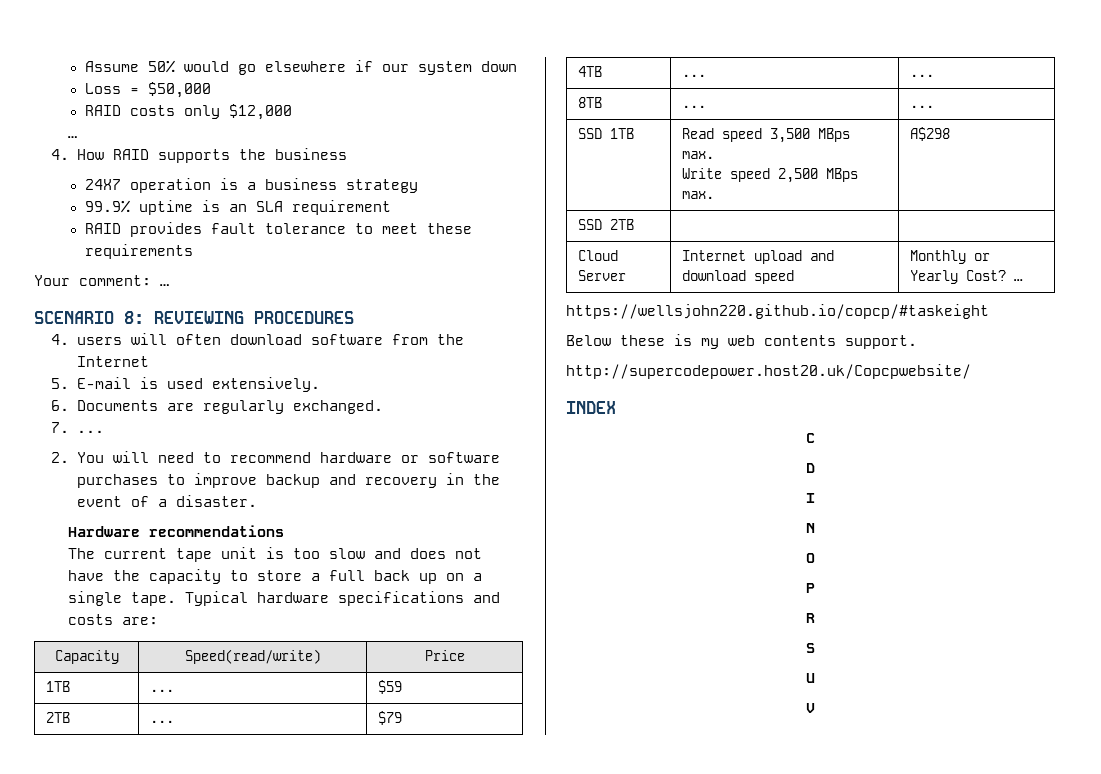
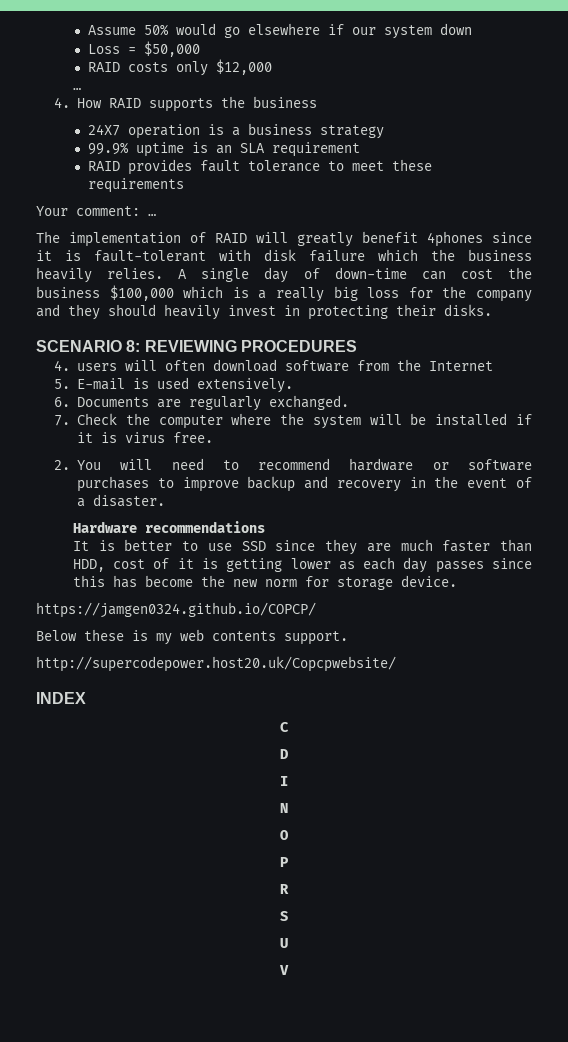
+ The implementation of RAID will greatly benefit 4phones since it is fault-tolerant with disk failure which the business heavily relies. A single day of down-time can cost the business $100,000 which is a really big loss for the company and they should heavily invest in protecting their disks.
- 7. ...
+ 7. Check the computer where the system will be installed if it is virus free.
- The current tape unit is too slow and does not have the capacity to store a full back up on a single tape. Typical hardware specifications and costs are:
- Capacity | Speed(read/write) | Price
- 1TB | ... | $59
- 2TB | ... | $79
- 4TB | ... | ...
- 8TB | ... | ...
- SSD 1TB | Read speed 3,500 MBps max.
- Write speed 2,500 MBps max. | A$298
- SSD 2TB | |
- Cloud Server | Internet upload and download speed | Monthly or Yearly Cost? …
- https://wellsjohn220.github.io/copcp/#taskeight
+ It is better to use SSD since they are much faster than HDD, cost of it is getting lower as each day passes since this has become the new norm for storage device.
+ https://jamgen0324.github.io/COPCP/

